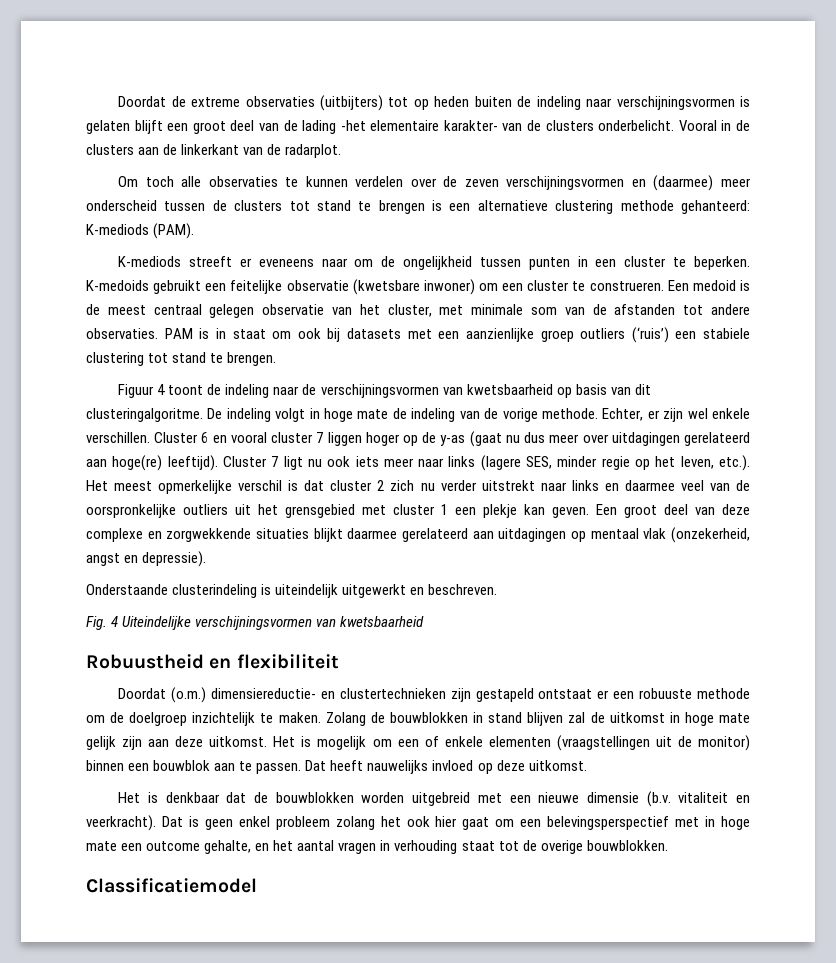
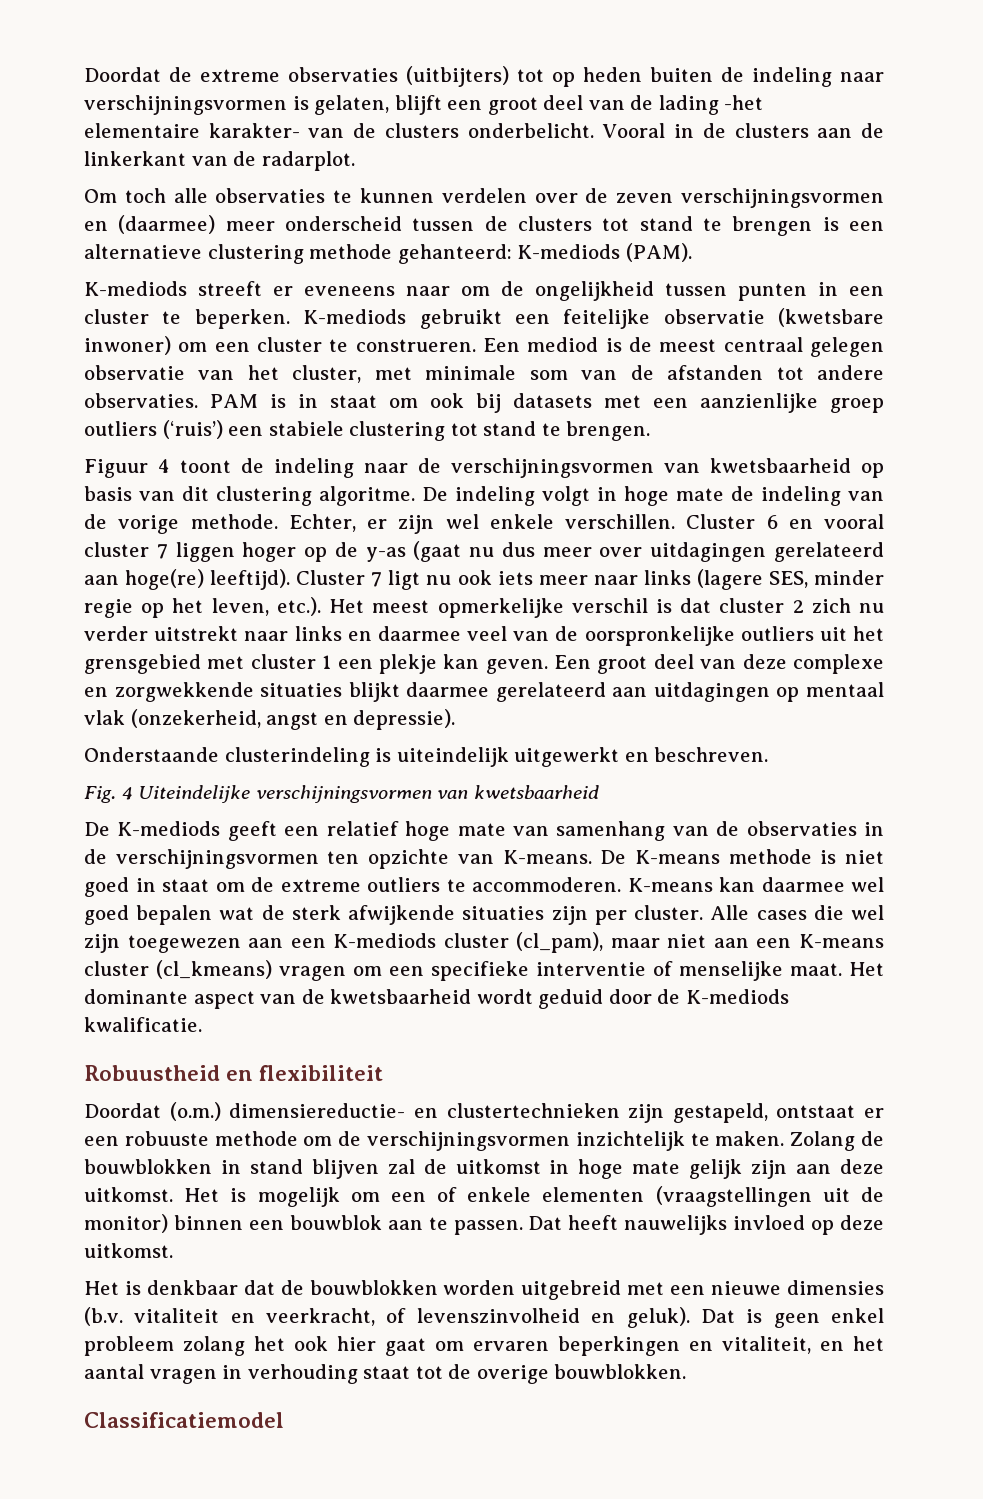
- Doordat de extreme observaties (uitbijters) tot op heden buiten de indeling naar verschijningsvormen is gelaten blijft een groot deel van de lading -het elementaire karakter- van de clusters onderbelicht.
+ Doordat de extreme observaties (uitbijters) tot op heden buiten de indeling naar verschijningsvormen is gelaten, blijft een groot deel van de lading -het elementaire karakter- van de clusters onderbelicht.
- K-medoids gebruikt een feitelijke observatie (kwetsbare inwoner) om een cluster te construeren.
+ K-mediods gebruikt een feitelijke observatie (kwetsbare inwoner) om een cluster te construeren.
- Een medoid is de meest centraal gelegen observatie van het cluster, met minimale som van de afstanden tot andere observaties.
+ Een mediod is de meest centraal gelegen observatie van het cluster, met minimale som van de afstanden tot andere observaties.
- Figuur 4 toont de indeling naar de verschijningsvormen van kwetsbaarheid op basis van dit clusteringalgoritme.
+ Figuur 4 toont de indeling naar de verschijningsvormen van kwetsbaarheid op basis van dit clustering algoritme.
+ De K-mediods geeft een relatief hoge mate van samenhang van de observaties in de verschijningsvormen ten opzichte van K-means. De K-means methode is niet goed in staat om de extreme outliers te accommoderen. K-means kan daarmee wel goed bepalen wat de sterk afwijkende situaties zijn per cluster. Alle cases die wel zijn toegewezen aan een K-mediods cluster (cl_pam), maar niet aan een K-means cluster (cl_kmeans) vragen om een specifieke interventie of menselijke maat. Het dominante aspect van de kwetsbaarheid wordt geduid door de K-mediods kwalificatie.
- Doordat (o.m.) dimensiereductie- en clustertechnieken zijn gestapeld ontstaat er een robuuste methode om de doelgroep inzichtelijk te maken.
+ Doordat (o.m.) dimensiereductie- en clustertechnieken zijn gestapeld, ontstaat er een robuuste methode om de verschijningsvormen inzichtelijk te maken.
- Het is denkbaar dat de bouwblokken worden uitgebreid met een nieuwe dimensie (b.v. vitaliteit en veerkracht).
+ Het is denkbaar dat de bouwblokken worden uitgebreid met een nieuwe dimensies (b.v. vitaliteit en veerkracht, of levenszinvolheid en geluk).
- Dat is geen enkel probleem zolang het ook hier gaat om een belevingsperspectief met in hoge mate een outcome gehalte, en het aantal vragen in verhouding staat tot de overige bouwblokken.
+ Dat is geen enkel probleem zolang het ook hier gaat om ervaren beperkingen en vitaliteit, en het aantal vragen in verhouding staat tot de overige bouwblokken.

